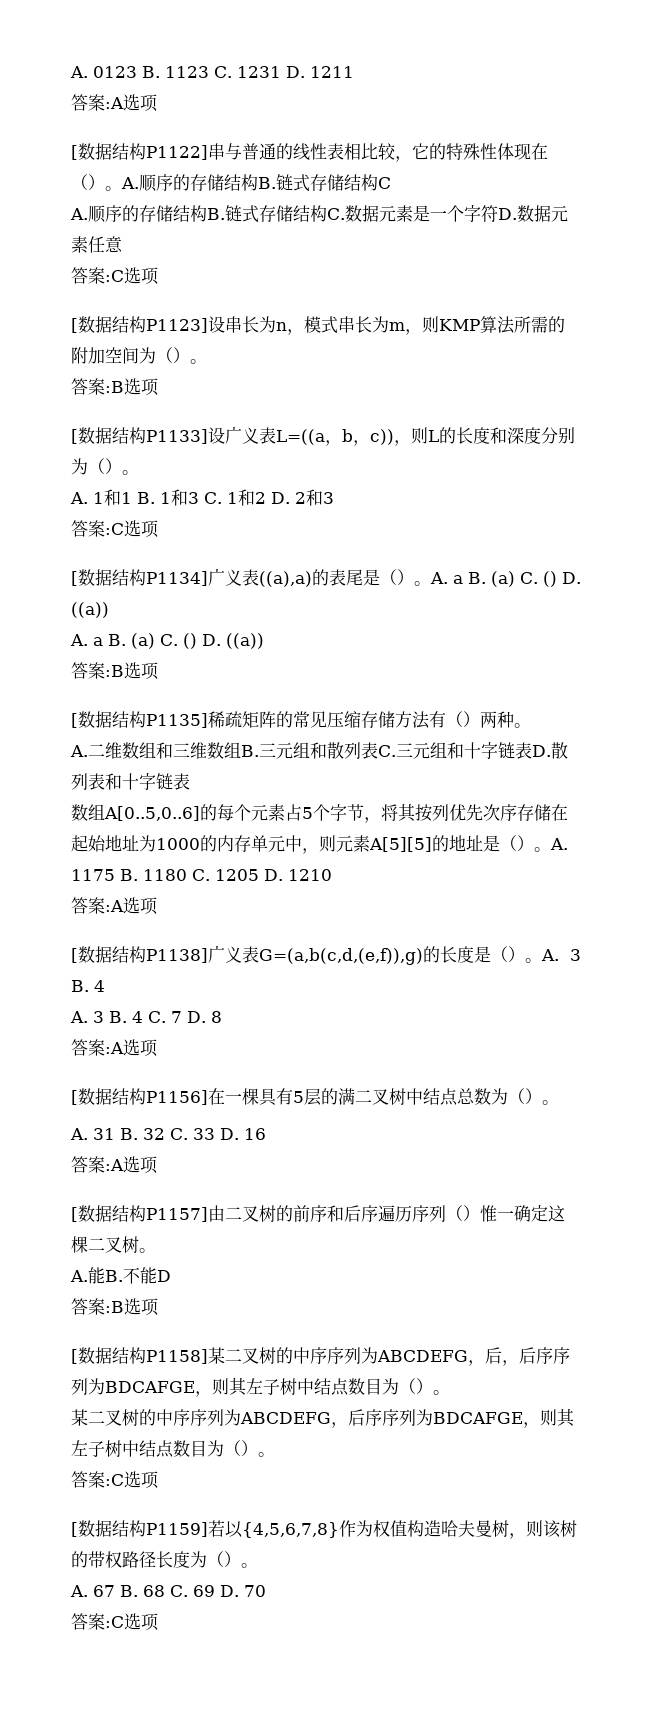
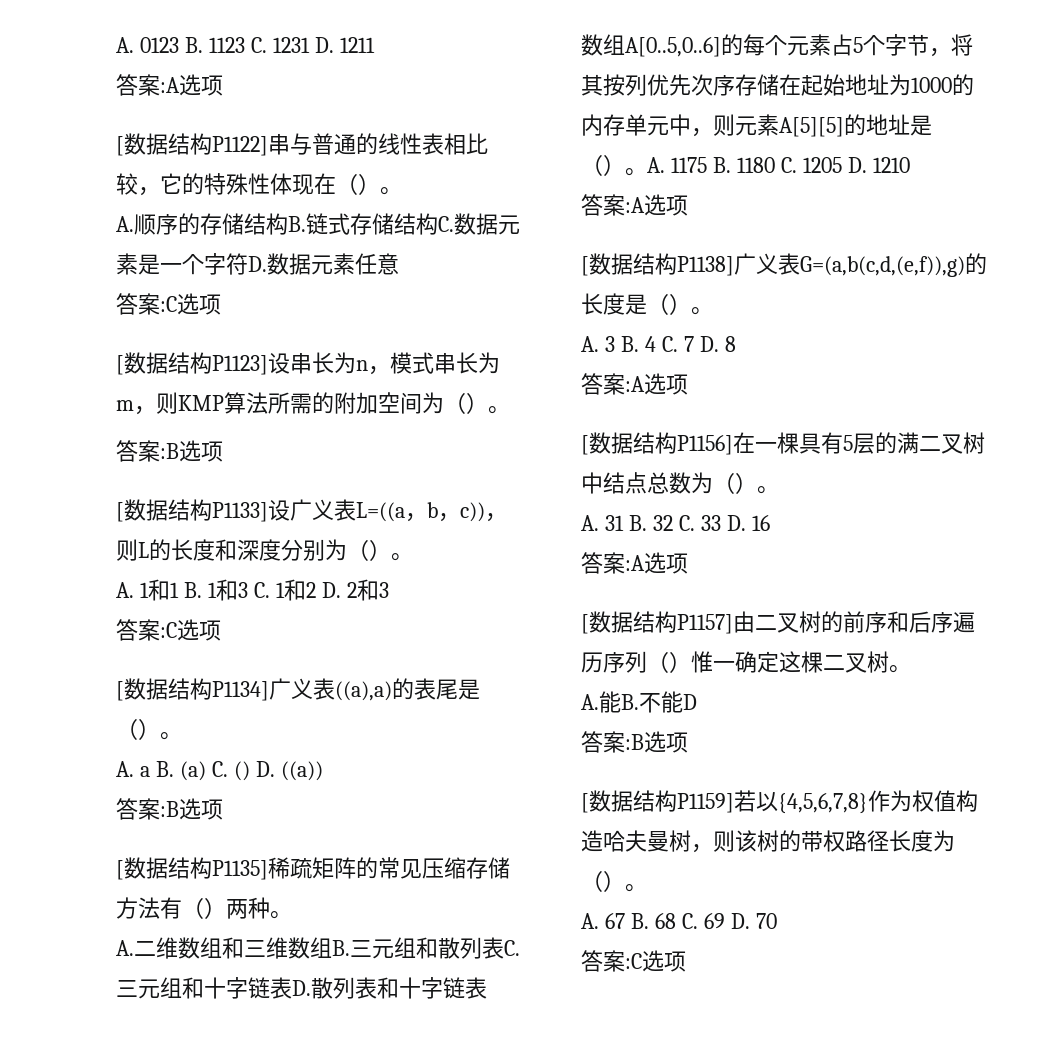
- A.顺序的存储结构B.链式存储结构C
- [数据结构P1134]广义表((a),a)的表尾是（）。A. a B. (a) C. () D. ((a))
+ [数据结构P1134]广义表((a),a)的表尾是（）。
- [数据结构P1138]广义表G=(a,b(c,d,(e,f)),g)的长度是（）。A. 3 B. 4
+ [数据结构P1138]广义表G=(a,b(c,d,(e,f)),g)的长度是（）。
- [数据结构P1158]某二叉树的中序序列为ABCDEFG，后，后序序列为BDCAFGE，则其左子树中结点数目为（）。
- 某二叉树的中序序列为ABCDEFG，后序序列为BDCAFGE，则其左子树中结点数目为（）。
- 答案:C选项

